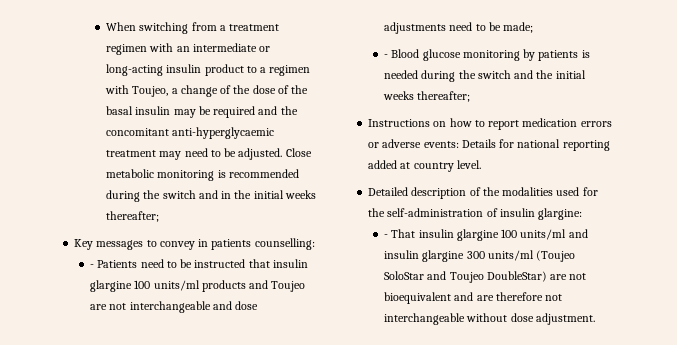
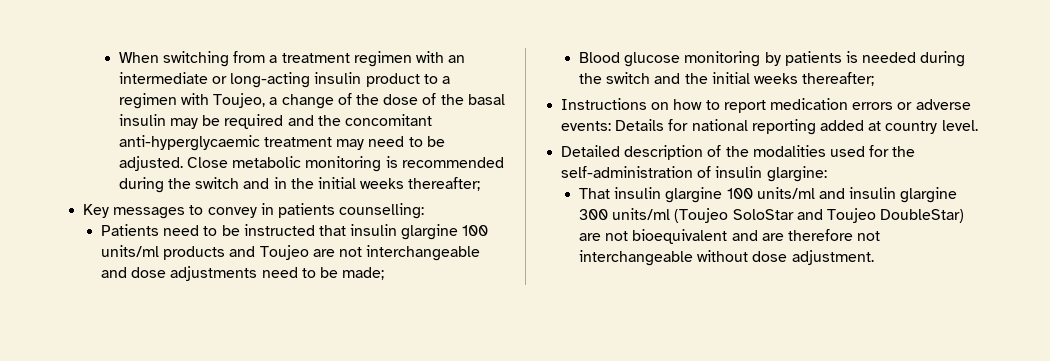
- - Patients need to be instructed that insulin glargine 100 units/ml products and Toujeo are not interchangeable and dose adjustments need to be made;
+ Patients need to be instructed that insulin glargine 100 units/ml products and Toujeo are not interchangeable and dose adjustments need to be made;
- - Blood glucose monitoring by patients is needed during the switch and the initial weeks thereafter;
+ Blood glucose monitoring by patients is needed during the switch and the initial weeks thereafter;
- - That insulin glargine 100 units/ml and insulin glargine 300 units/ml (Toujeo SoloStar and Toujeo DoubleStar) are not bioequivalent and are therefore not interchangeable without dose adjustment.
+ That insulin glargine 100 units/ml and insulin glargine 300 units/ml (Toujeo SoloStar and Toujeo DoubleStar) are not bioequivalent and are therefore not interchangeable without dose adjustment.

